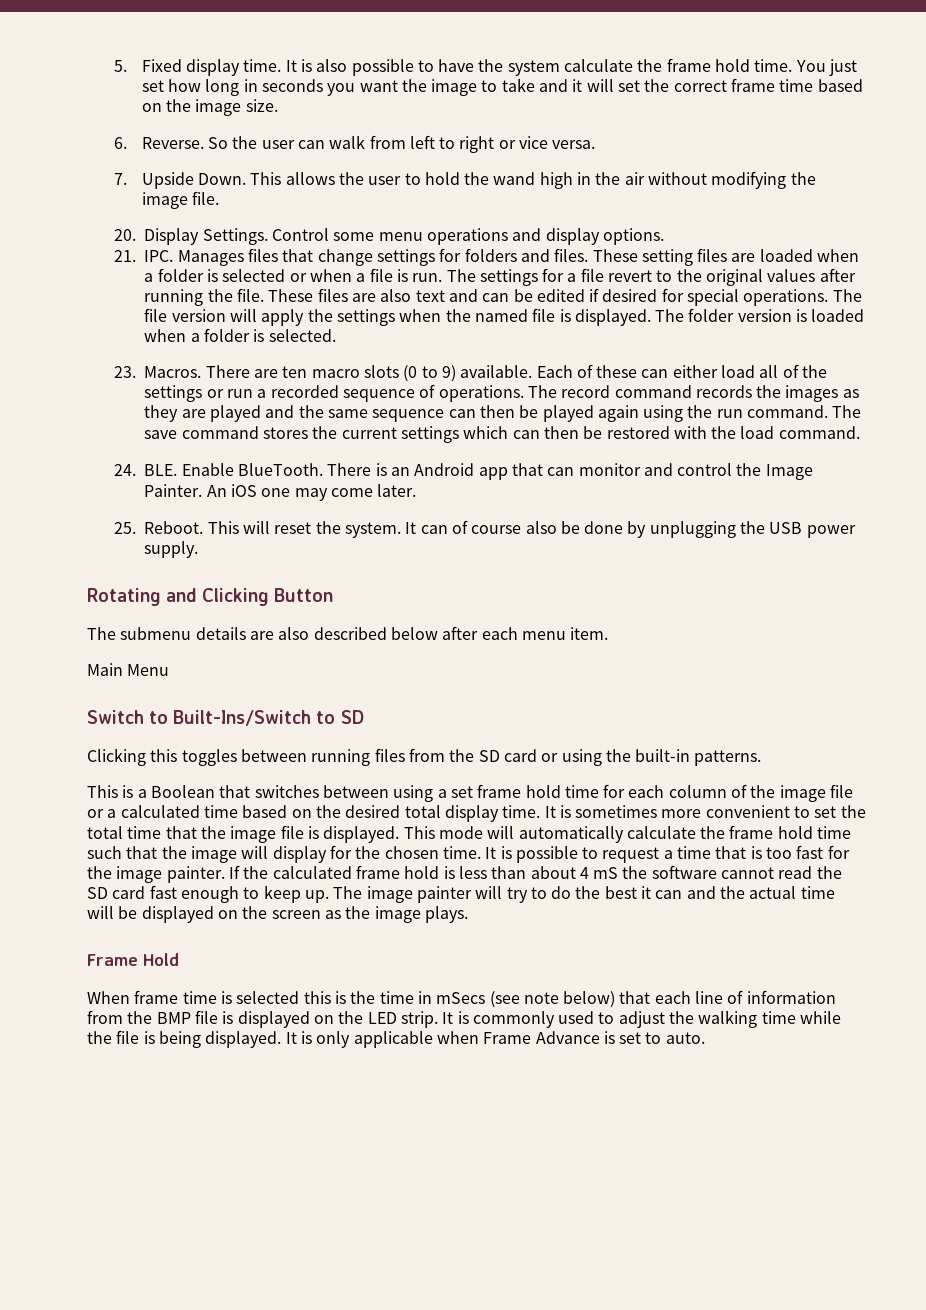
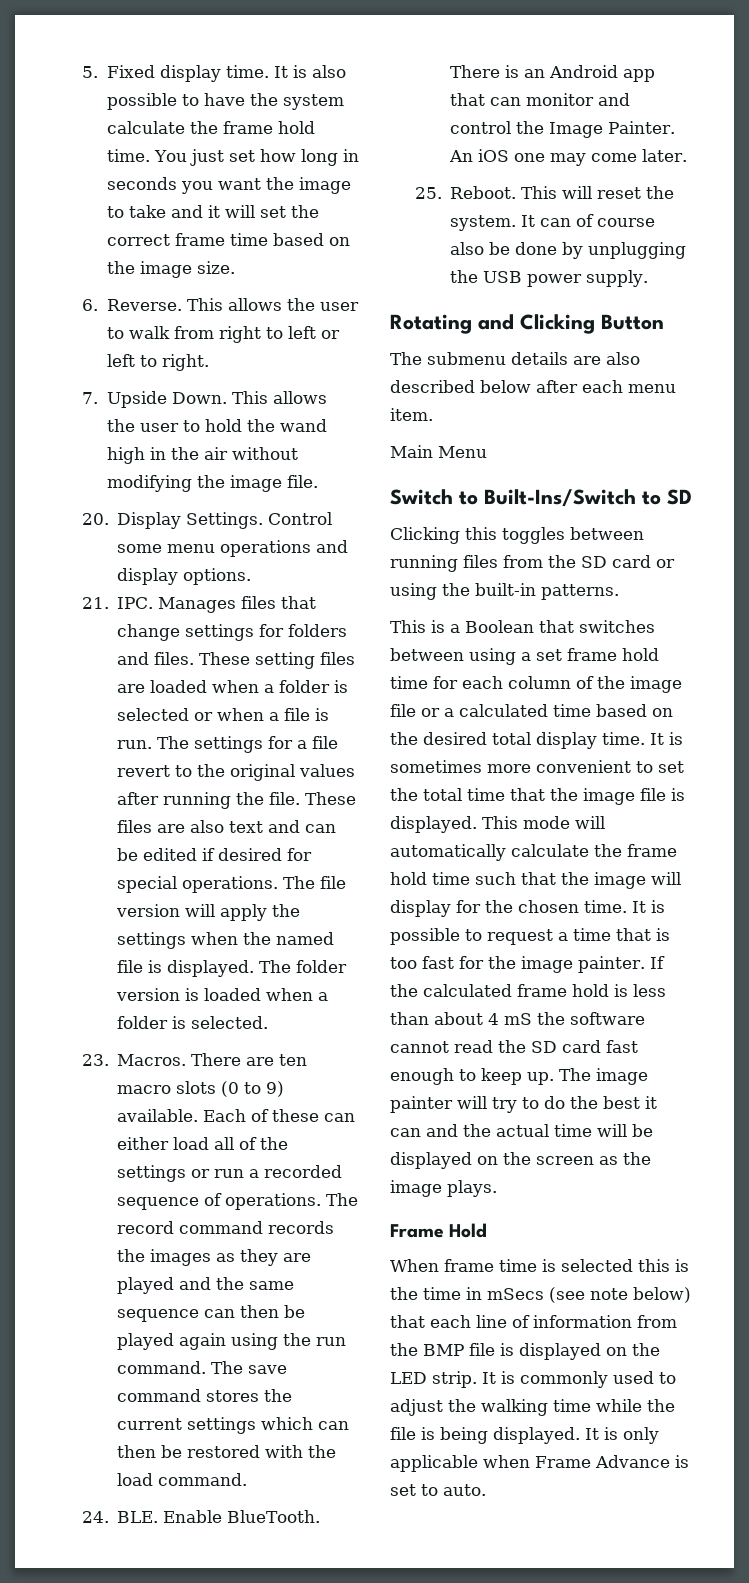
- So the user can walk from left to right or vice versa.
+ This allows the user to walk from right to left or left to right.

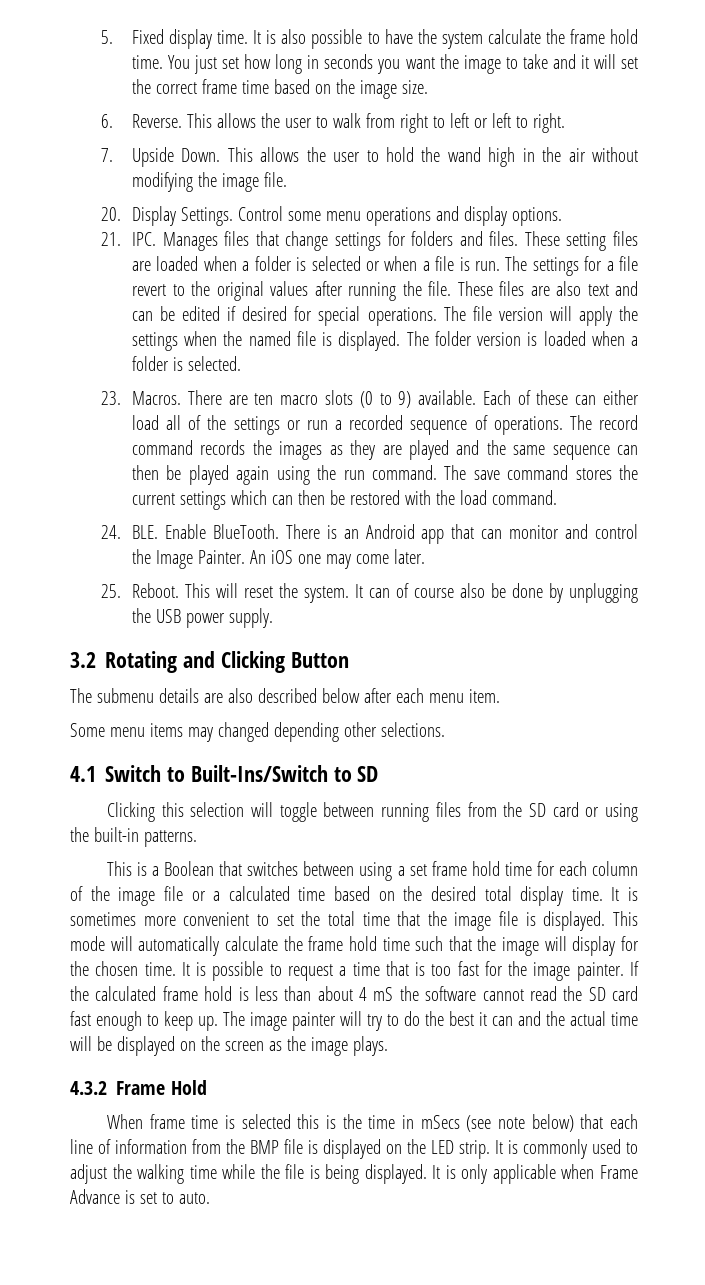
- Rotating and Clicking Button
+ 3.2 Rotating and Clicking Button
- Main Menu
- Switch to Built-Ins/Switch to SD
+ Some menu items may changed depending other selections.
+ 4.1 Switch to Built-Ins/Switch to SD
- Clicking this toggles between running files from the SD card or using the built-in patterns.
+ Clicking this selection will toggle between running files from the SD card or using the built-in patterns.
- Frame Hold
+ 4.3.2 Frame Hold

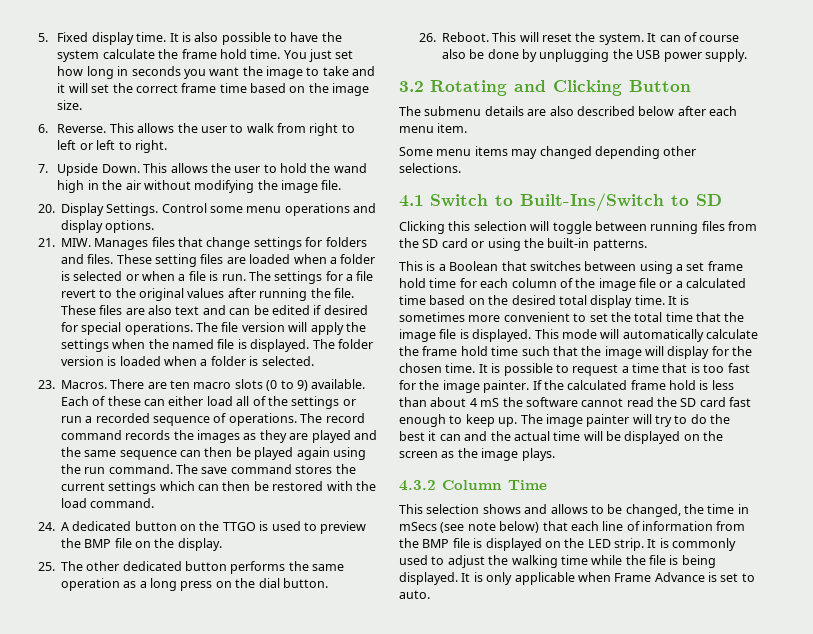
- 21. IPC. Manages files that change settings for folders and files.
+ 21. MIW. Manages files that change settings for folders and files.
- 24. BLE. Enable BlueTooth. There is an Android app that can monitor and control the Image Painter. An iOS one may come later.
- 25. Reboot.
+ 24. A dedicated button on the TTGO is used to preview the BMP file on the display.
+ 25. The other dedicated button performs the same operation as a long press on the dial button.
+ 26. Reboot.
- 4.3.2 Frame Hold
- When frame time is selected this is the time in mSecs (see note below) that each line of information from the BMP file is displayed on the LED strip.
+ 4.3.2 Column Time
+ This selection shows and allows to be changed, the time in mSecs (see note below) that each line of information from the BMP file is displayed on the LED strip.

